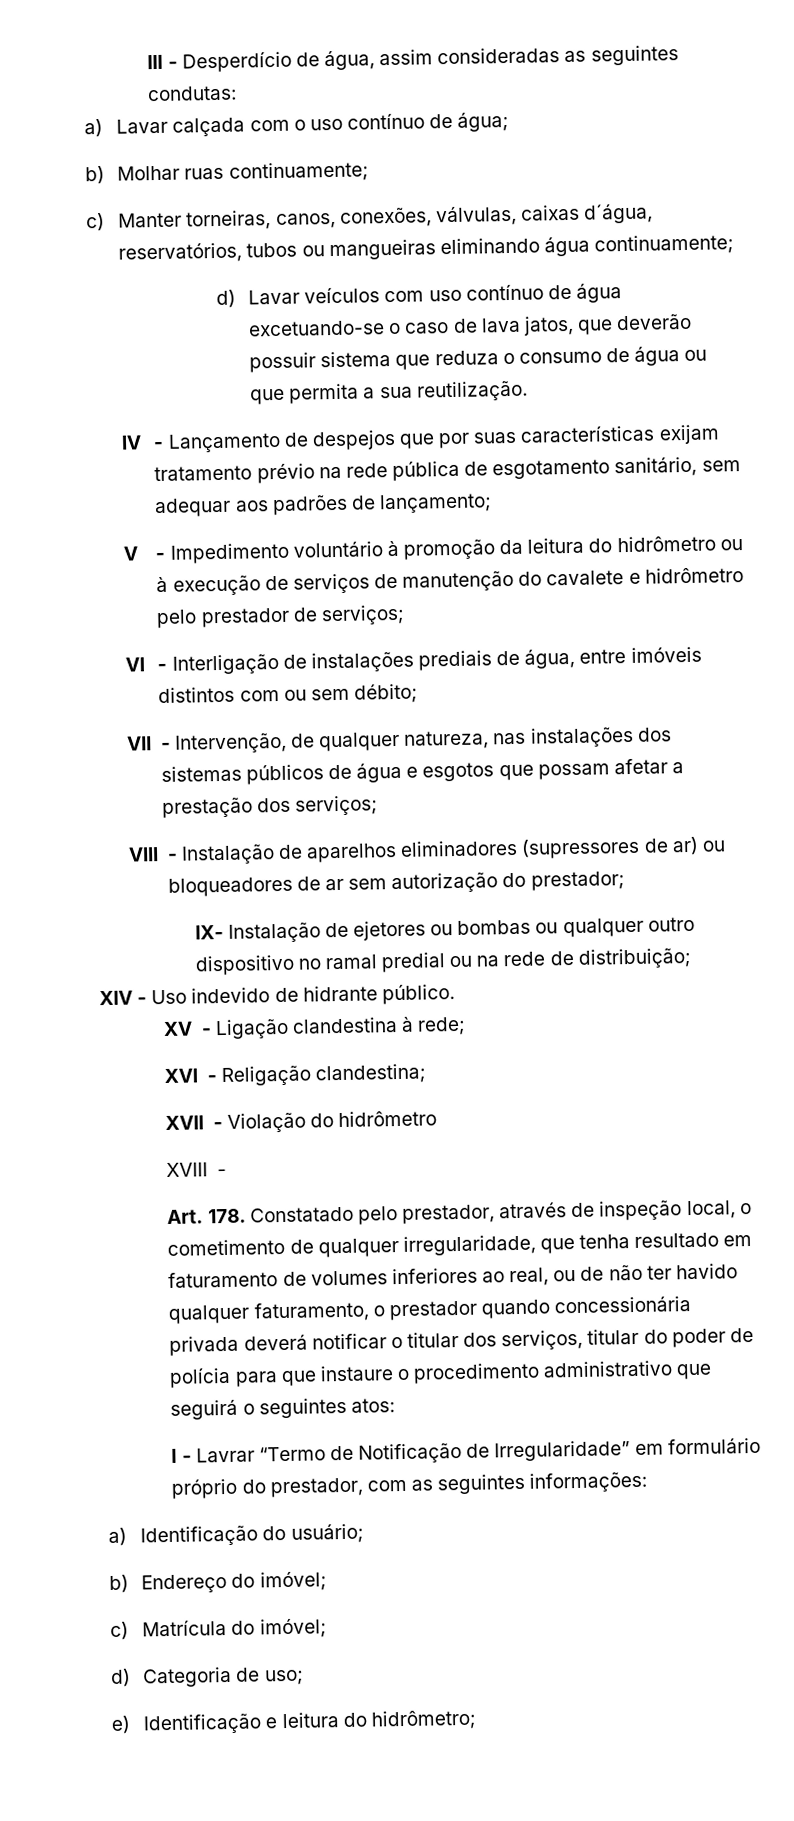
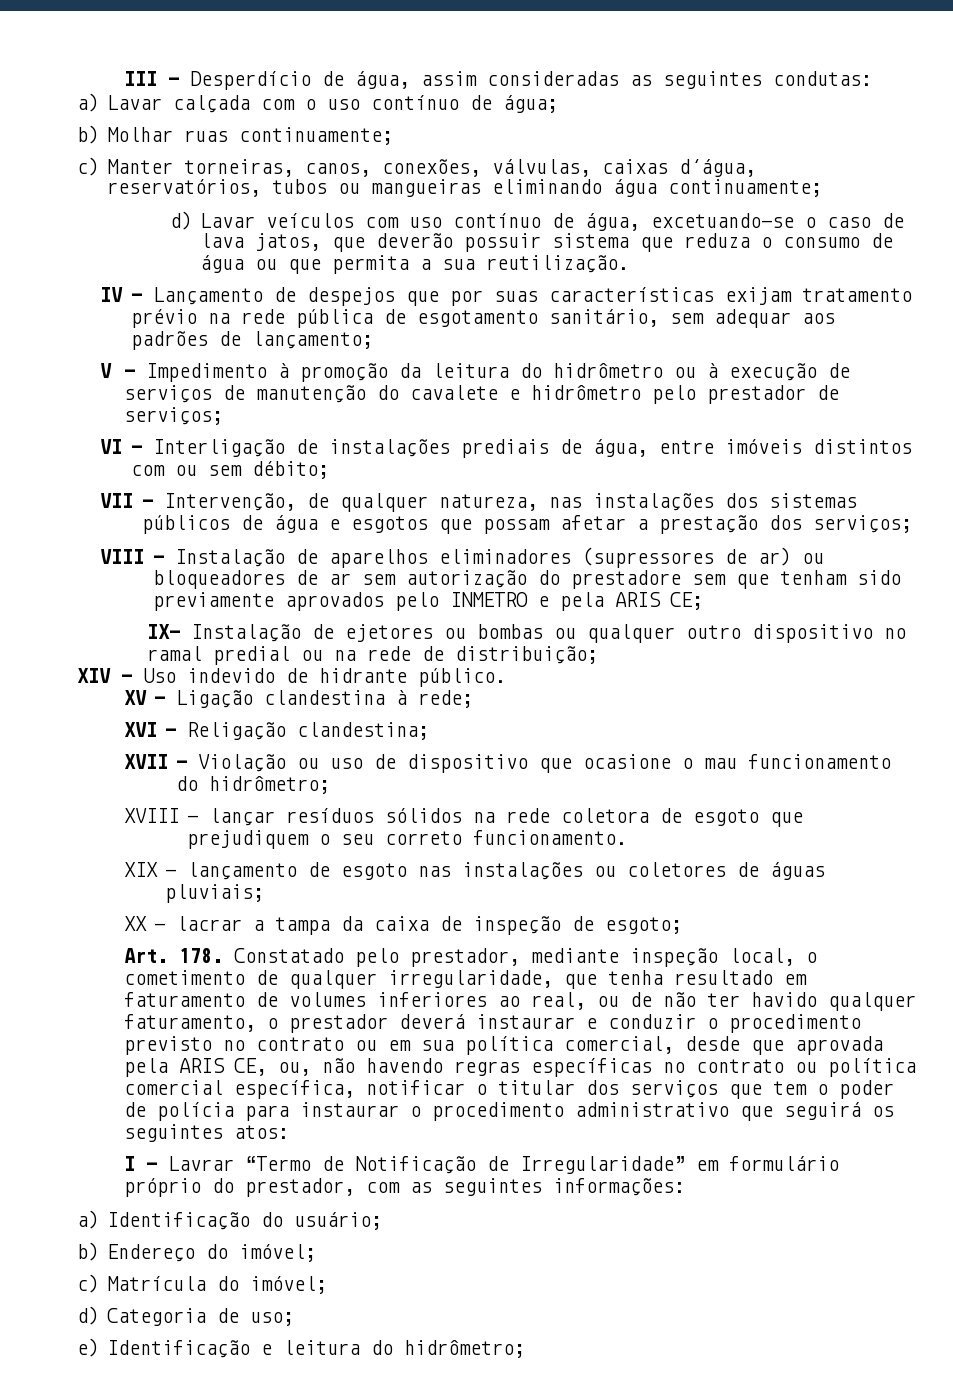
- d) Lavar veículos com uso contínuo de água excetuando-se o caso de lava jatos, que deverão possuir sistema que reduza o consumo de água ou que permita a sua reutilização.
+ d) Lavar veículos com uso contínuo de água, excetuando-se o caso de lava jatos, que deverão possuir sistema que reduza o consumo de água ou que permita a sua reutilização.
- V - Impedimento voluntário à promoção da leitura do hidrômetro ou à execução de serviços de manutenção do cavalete e hidrômetro pelo prestador de serviços;
+ V - Impedimento à promoção da leitura do hidrômetro ou à execução de serviços de manutenção do cavalete e hidrômetro pelo prestador de serviços;
- VIII - Instalação de aparelhos eliminadores (supressores de ar) ou bloqueadores de ar sem autorização do prestador;
+ VIII - Instalação de aparelhos eliminadores (supressores de ar) ou bloqueadores de ar sem autorização do prestadore sem que tenham sido previamente aprovados pelo INMETRO e pela ARIS CE;
- XVII - Violação do hidrômetro
- XVIII -
+ XVII - Violação ou uso de dispositivo que ocasione o mau funcionamento do hidrômetro;
+ XVIII - lançar resíduos sólidos na rede coletora de esgoto que prejudiquem o seu correto funcionamento.
+ XIX - lançamento de esgoto nas instalações ou coletores de águas pluviais;
+ XX - lacrar a tampa da caixa de inspeção de esgoto;
- Art. 178. Constatado pelo prestador, através de inspeção local, o cometimento de qualquer irregularidade, que tenha resultado em faturamento de volumes inferiores ao real, ou de não ter havido qualquer faturamento, o prestador quando concessionária privada deverá notificar o titular dos serviços, titular do poder de polícia para que instaure o procedimento administrativo que seguirá o seguintes atos:
+ Art. 178. Constatado pelo prestador, mediante inspeção local, o cometimento de qualquer irregularidade, que tenha resultado em faturamento de volumes inferiores ao real, ou de não ter havido qualquer faturamento, o prestador deverá instaurar e conduzir o procedimento previsto no contrato ou em sua política comercial, desde que aprovada pela ARIS CE, ou, não havendo regras específicas no contrato ou política comercial específica, notificar o titular dos serviços que tem o poder de polícia para instaurar o procedimento administrativo que seguirá os seguintes atos:

